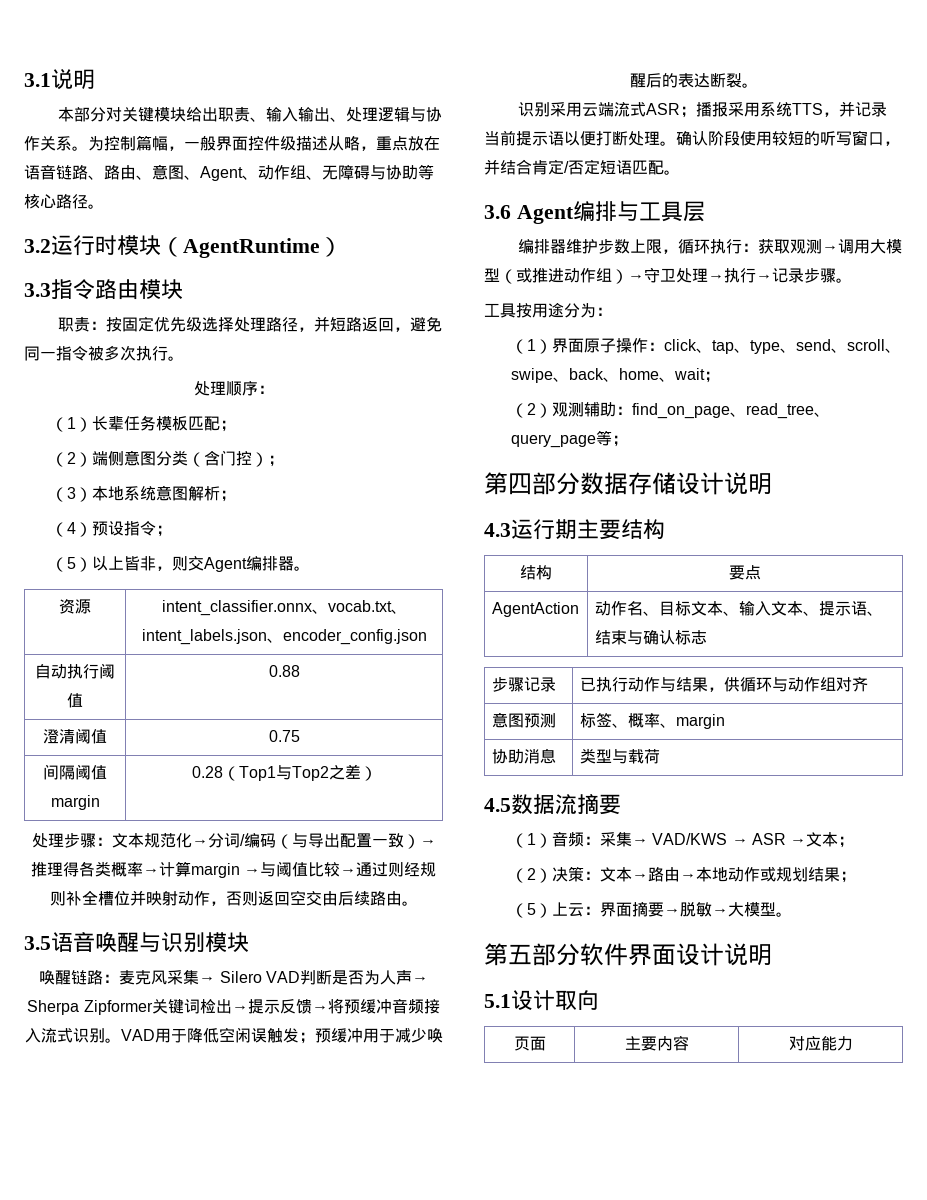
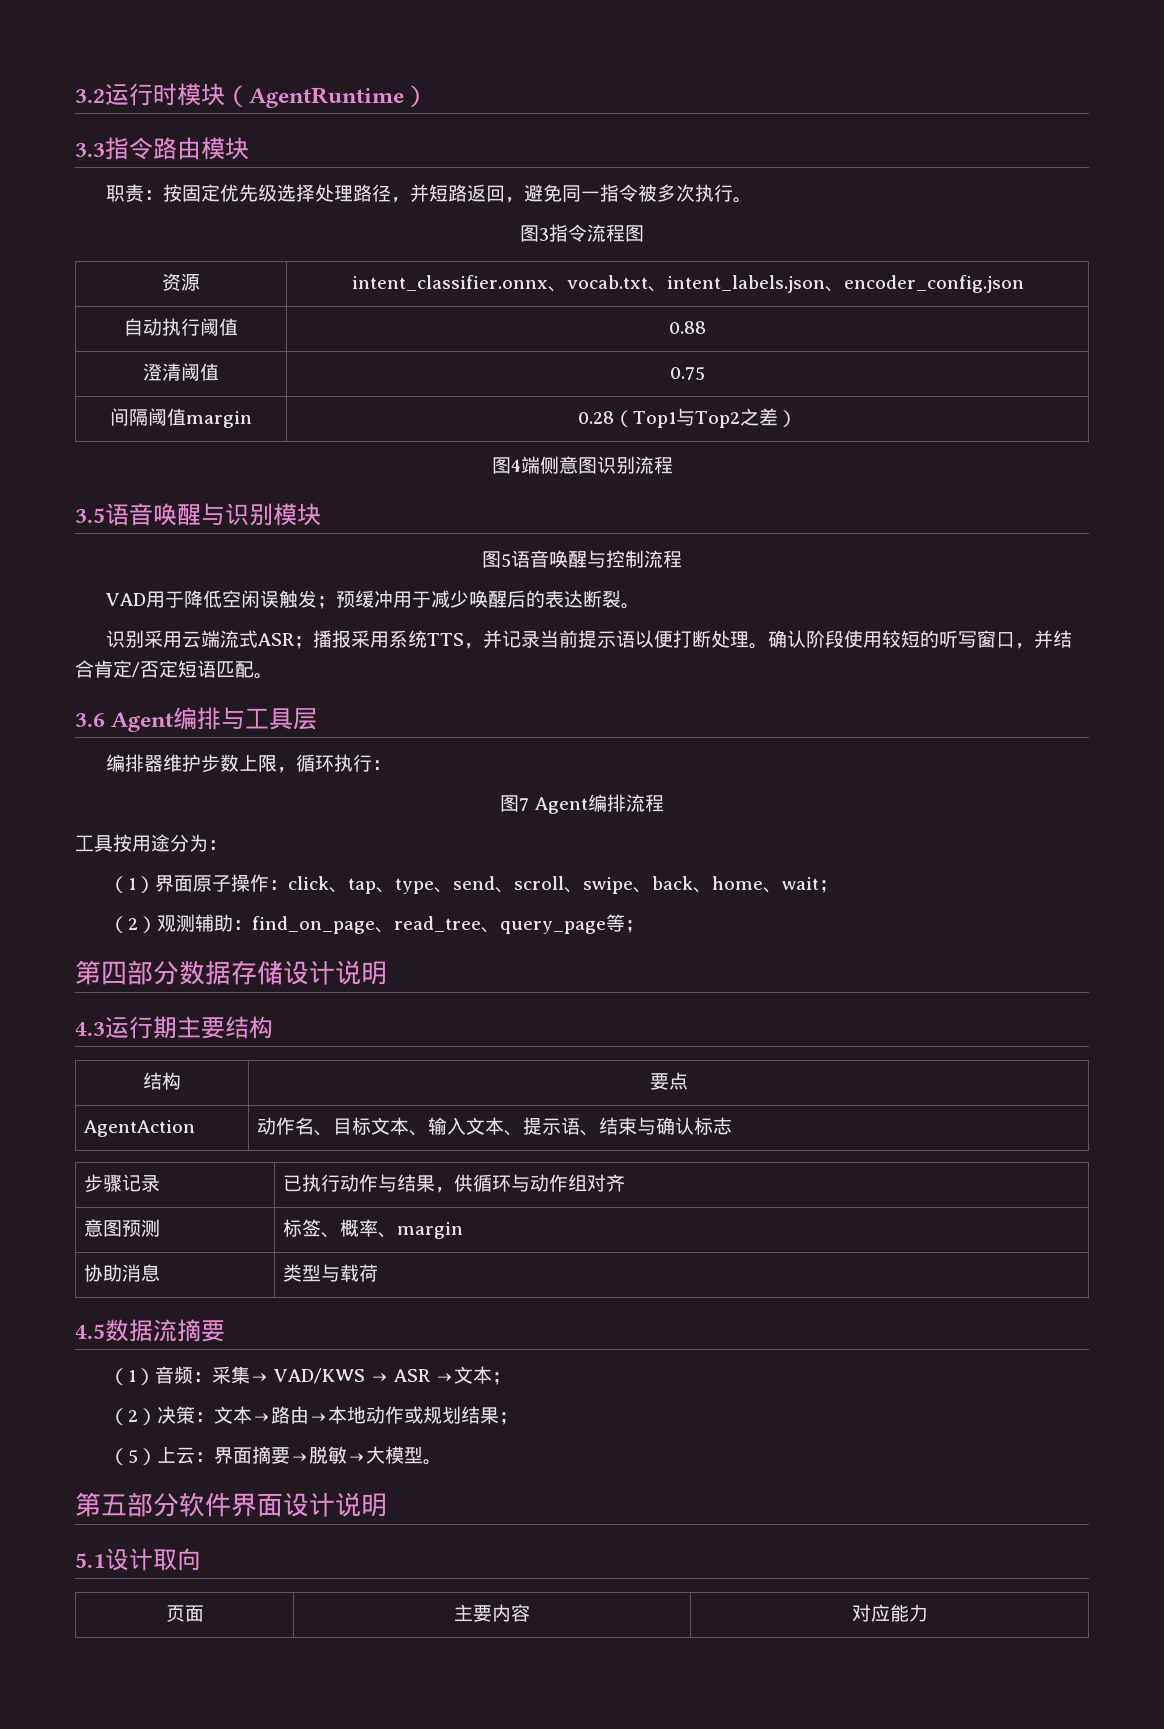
- 3.1说明
- 本部分对关键模块给出职责、输入输出、处理逻辑与协作关系。为控制篇幅，一般界面控件级描述从略，重点放在语音链路、路由、意图、Agent、动作组、无障碍与协助等核心路径。
- 处理顺序：
- （1）长辈任务模板匹配；
- （2）端侧意图分类（含门控）；
- （3）本地系统意图解析；
- （4）预设指令；
- （5）以上皆非，则交Agent编排器。
+ 图3指令流程图
- 处理步骤：文本规范化→分词/编码（与导出配置一致）→推理得各类概率→计算margin →与阈值比较→通过则经规则补全槽位并映射动作，否则返回空交由后续路由。
+ 图4端侧意图识别流程
- 唤醒链路：麦克风采集→ Silero VAD判断是否为人声→ Sherpa Zipformer关键词检出→提示反馈→将预缓冲音频接入流式识别。VAD用于降低空闲误触发；预缓冲用于减少唤醒后的表达断裂。
+ 图5语音唤醒与控制流程
+ VAD用于降低空闲误触发；预缓冲用于减少唤醒后的表达断裂。
- 编排器维护步数上限，循环执行：获取观测→调用大模型（或推进动作组）→守卫处理→执行→记录步骤。
+ 编排器维护步数上限，循环执行：
+ 图7 Agent编排流程

